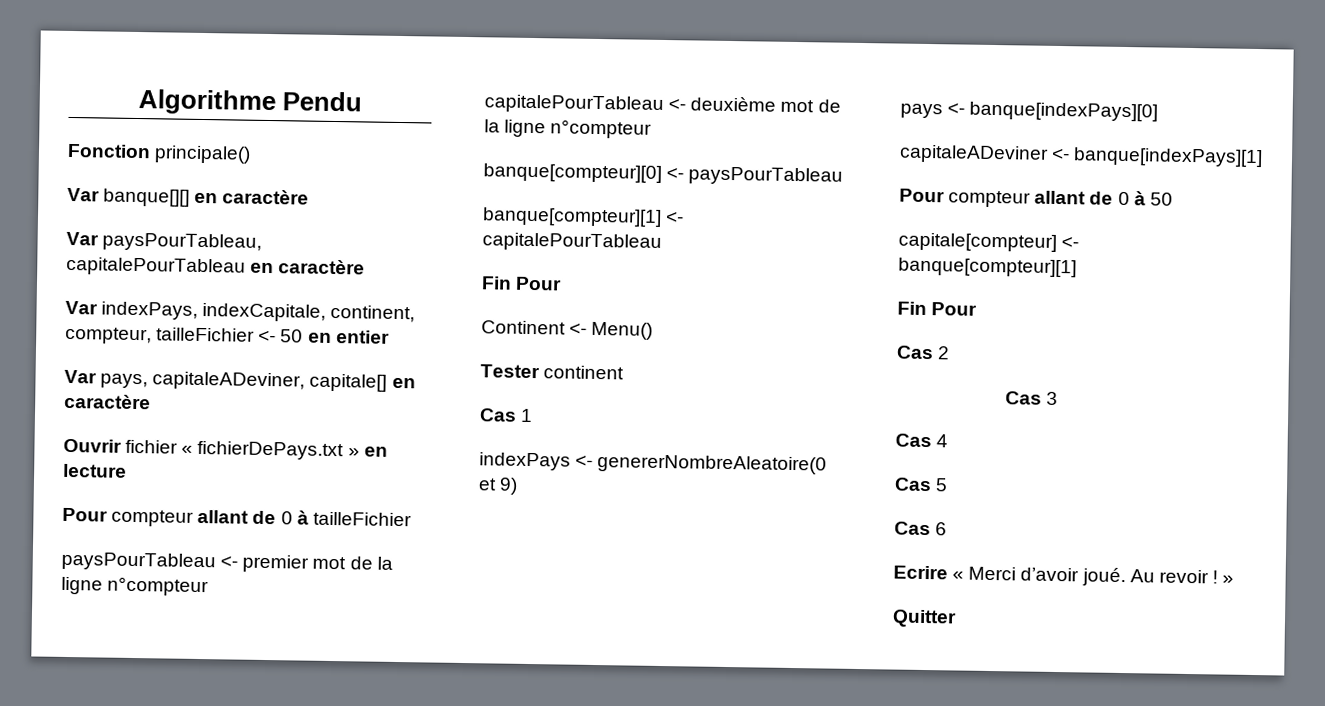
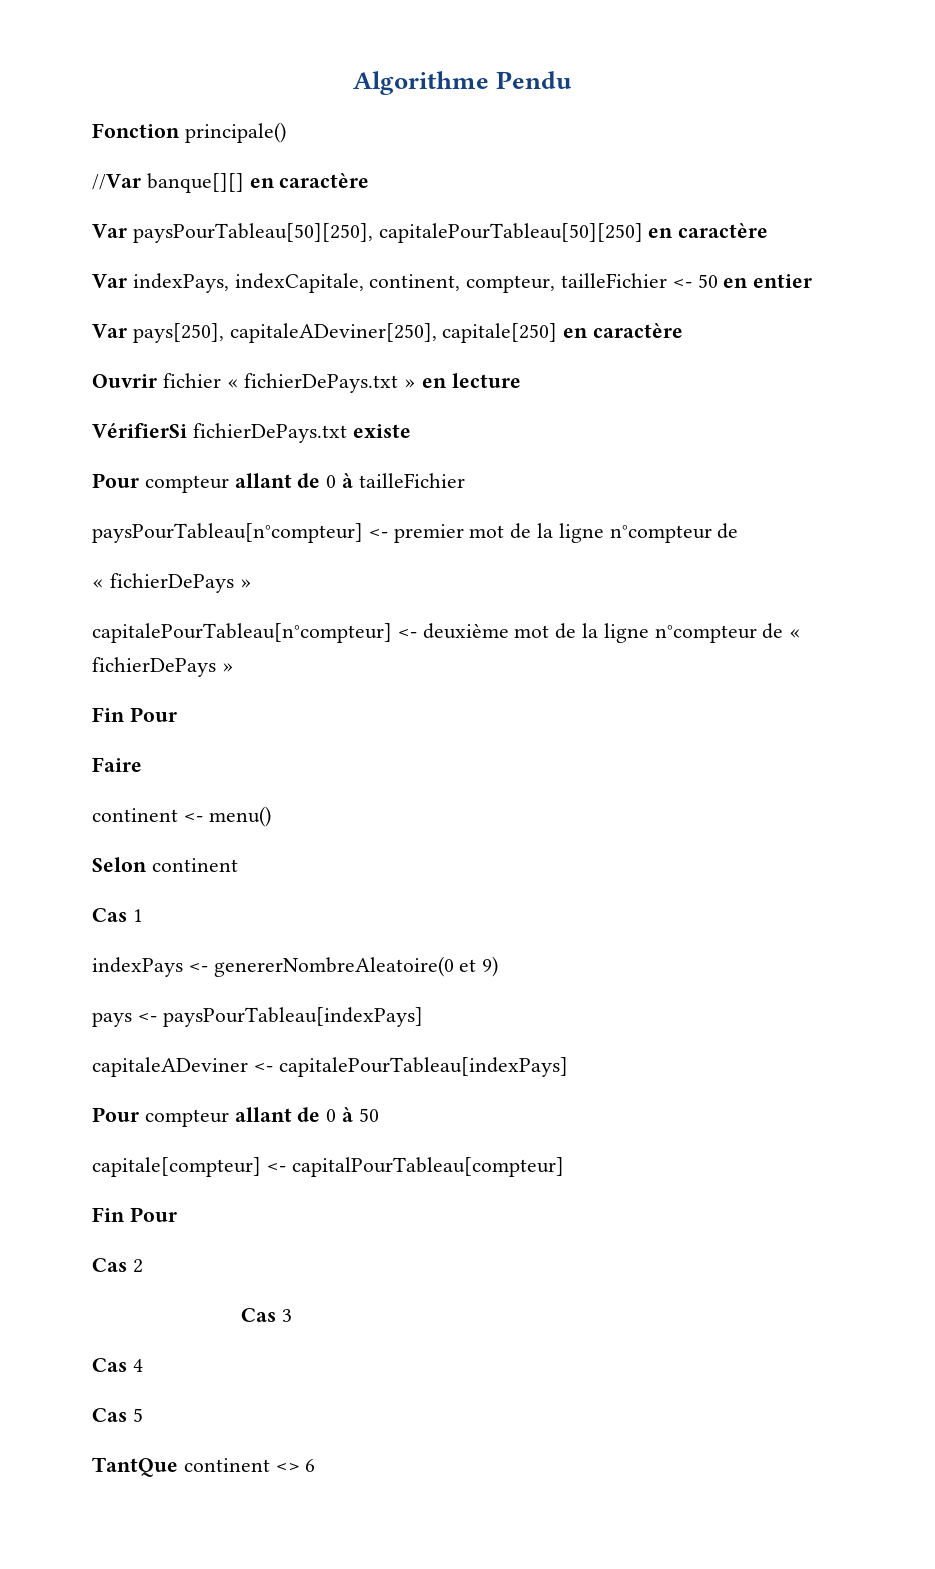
- Var banque[][] en caractère
+ //Var banque[][] en caractère
- Var paysPourTableau, capitalePourTableau en caractère
+ Var paysPourTableau[50][250], capitalePourTableau[50][250] en caractère
- Var pays, capitaleADeviner, capitale[] en caractère
+ Var pays[250], capitaleADeviner[250], capitale[250] en caractère
+ VérifierSi fichierDePays.txt existe
- paysPourTableau <- premier mot de la ligne n°compteur
- capitalePourTableau <- deuxième mot de la ligne n°compteur
- banque[compteur][0] <- paysPourTableau
- banque[compteur][1] <- capitalePourTableau
+ paysPourTableau[n°compteur] <- premier mot de la ligne n°compteur de
+ « fichierDePays »
+ capitalePourTableau[n°compteur] <- deuxième mot de la ligne n°compteur de « fichierDePays »
  Fin Pour
- Continent <- Menu()
- Tester continent
+ Faire
+ continent <- menu()
+ Selon continent
- pays <- banque[indexPays][0]
+ pays <- paysPourTableau[indexPays]
- capitaleADeviner <- banque[indexPays][1]
+ capitaleADeviner <- capitalePourTableau[indexPays]
- capitale[compteur] <- banque[compteur][1]
+ capitale[compteur] <- capitalPourTableau[compteur]
- Cas 6
- Ecrire « Merci d’avoir joué. Au revoir ! »
- Quitter
+ TantQue continent <> 6

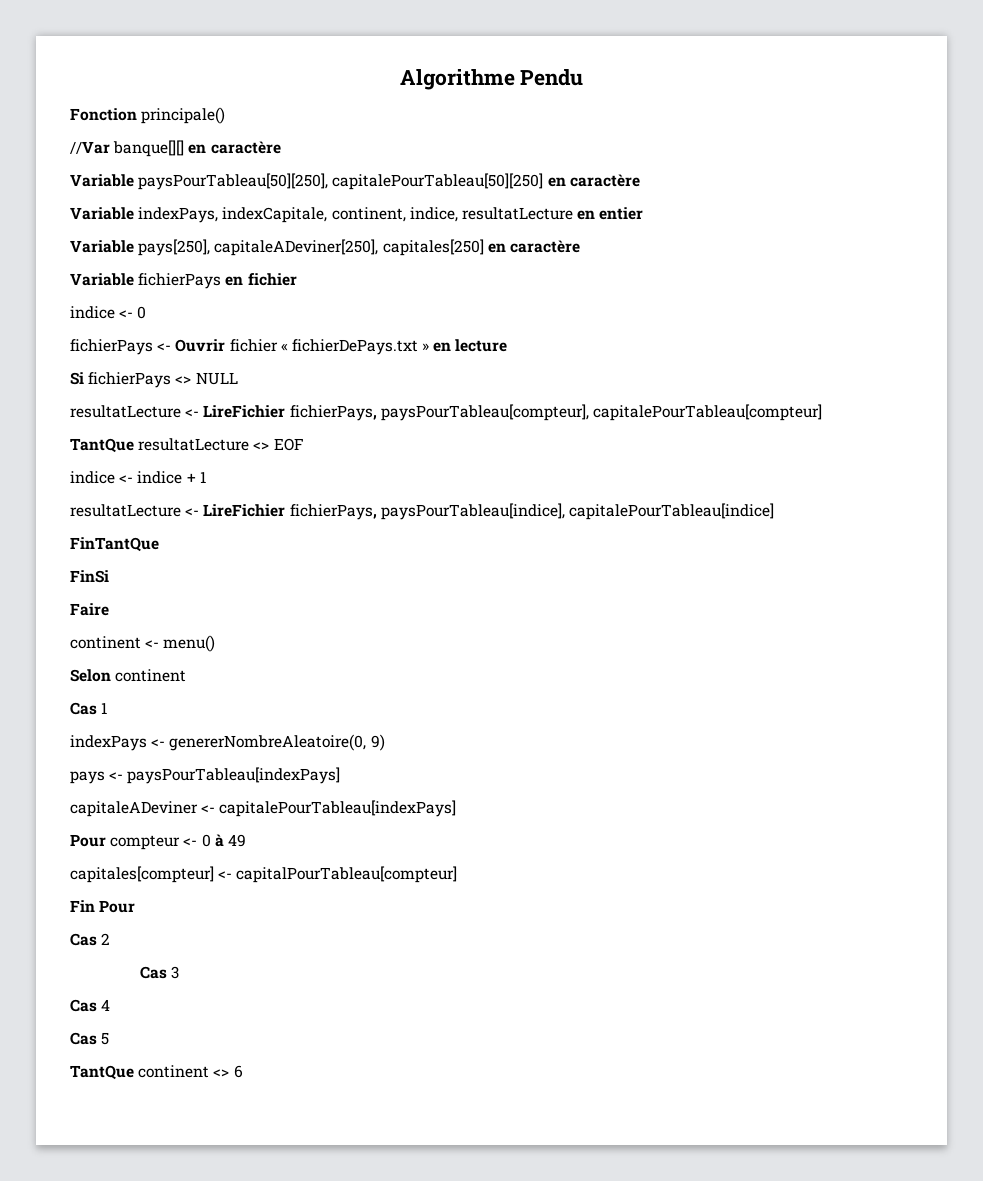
- Var paysPourTableau[50][250], capitalePourTableau[50][250] en caractère
+ Variable paysPourTableau[50][250], capitalePourTableau[50][250] en caractère
- Var indexPays, indexCapitale, continent, compteur, tailleFichier <- 50 en entier
+ Variable indexPays, indexCapitale, continent, indice, resultatLecture en entier
- Var pays[250], capitaleADeviner[250], capitale[250] en caractère
- Ouvrir fichier « fichierDePays.txt » en lecture
+ Variable pays[250], capitaleADeviner[250], capitales[250] en caractère
+ Variable fichierPays en fichier
+ indice <- 0
+ fichierPays <- Ouvrir fichier « fichierDePays.txt » en lecture
- VérifierSi fichierDePays.txt existe
- Pour compteur allant de 0 à tailleFichier
- paysPourTableau[n°compteur] <- premier mot de la ligne n°compteur de
- « fichierDePays »
- capitalePourTableau[n°compteur] <- deuxième mot de la ligne n°compteur de « fichierDePays »
- Fin Pour
+ Si fichierPays <> NULL
+ resultatLecture <- LireFichier fichierPays, paysPourTableau[compteur], capitalePourTableau[compteur]
+ TantQue resultatLecture <> EOF
+ indice <- indice + 1
+ resultatLecture <- LireFichier fichierPays, paysPourTableau[indice], capitalePourTableau[indice]
+ FinTantQue
+ FinSi
- indexPays <- genererNombreAleatoire(0 et 9)
+ indexPays <- genererNombreAleatoire(0, 9)
- Pour compteur allant de 0 à 50
- capitale[compteur] <- capitalPourTableau[compteur]
+ Pour compteur <- 0 à 49
+ capitales[compteur] <- capitalPourTableau[compteur]

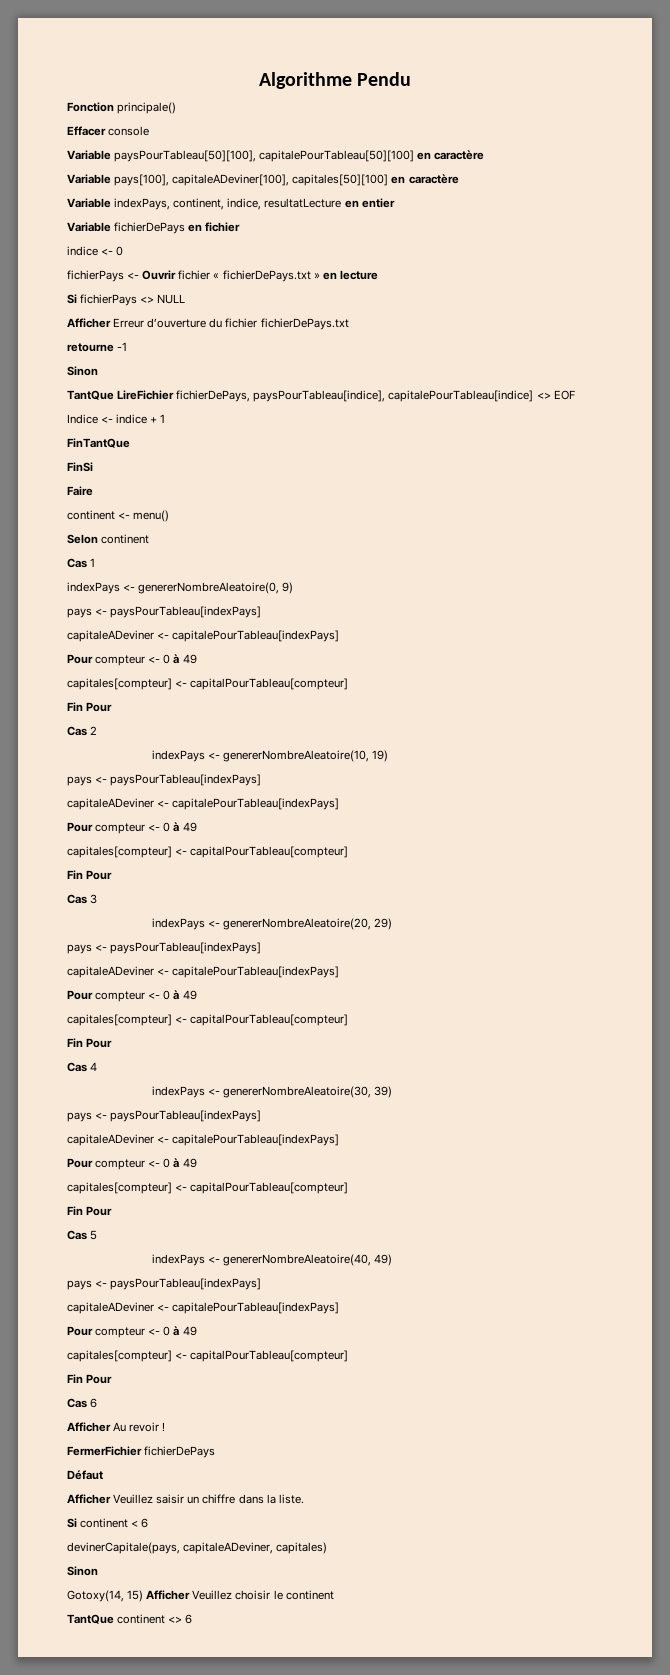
- //Var banque[][] en caractère
- Variable paysPourTableau[50][250], capitalePourTableau[50][250] en caractère
+ Effacer console
+ Variable paysPourTableau[50][100], capitalePourTableau[50][100] en caractère
+ Variable pays[100], capitaleADeviner[100], capitales[50][100] en caractère
- Variable indexPays, indexCapitale, continent, indice, resultatLecture en entier
+ Variable indexPays, continent, indice, resultatLecture en entier
- Variable pays[250], capitaleADeviner[250], capitales[250] en caractère
- Variable fichierPays en fichier
+ Variable fichierDePays en fichier
- resultatLecture <- LireFichier fichierPays, paysPourTableau[compteur], capitalePourTableau[compteur]
- TantQue resultatLecture <> EOF
+ Afficher Erreur d’ouverture du fichier fichierDePays.txt
+ retourne -1
+ Sinon
+ TantQue LireFichier fichierDePays, paysPourTableau[indice], capitalePourTableau[indice] <> EOF
- indice <- indice + 1
+ Indice <- indice + 1
- resultatLecture <- LireFichier fichierPays, paysPourTableau[indice], capitalePourTableau[indice]
+ indexPays <- genererNombreAleatoire(10, 19)
+ pays <- paysPourTableau[indexPays]
+ capitaleADeviner <- capitalePourTableau[indexPays]
+ Pour compteur <- 0 à 49
+ capitales[compteur] <- capitalPourTableau[compteur]
+ Fin Pour
  Cas 3
+ indexPays <- genererNombreAleatoire(20, 29)
+ pays <- paysPourTableau[indexPays]
+ capitaleADeviner <- capitalePourTableau[indexPays]
+ Pour compteur <- 0 à 49
+ capitales[compteur] <- capitalPourTableau[compteur]
+ Fin Pour
  Cas 4
+ indexPays <- genererNombreAleatoire(30, 39)
+ pays <- paysPourTableau[indexPays]
+ capitaleADeviner <- capitalePourTableau[indexPays]
+ Pour compteur <- 0 à 49
+ capitales[compteur] <- capitalPourTableau[compteur]
+ Fin Pour
  Cas 5
+ indexPays <- genererNombreAleatoire(40, 49)
+ pays <- paysPourTableau[indexPays]
+ capitaleADeviner <- capitalePourTableau[indexPays]
+ Pour compteur <- 0 à 49
+ capitales[compteur] <- capitalPourTableau[compteur]
+ Fin Pour
+ Cas 6
+ Afficher Au revoir !
+ FermerFichier fichierDePays
+ Défaut
+ Afficher Veuillez saisir un chiffre dans la liste.
+ Si continent < 6
+ devinerCapitale(pays, capitaleADeviner, capitales)
+ Sinon
+ Gotoxy(14, 15) Afficher Veuillez choisir le continent

